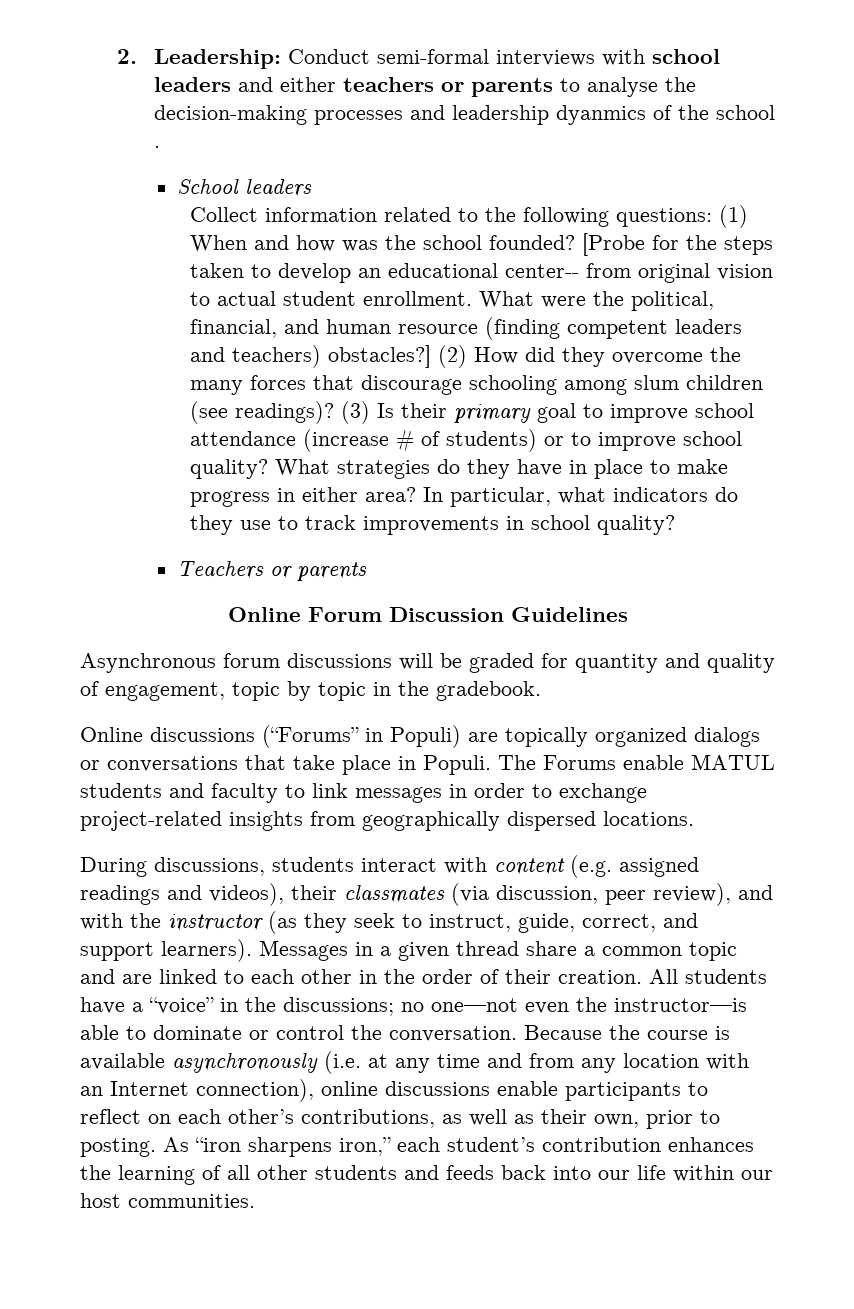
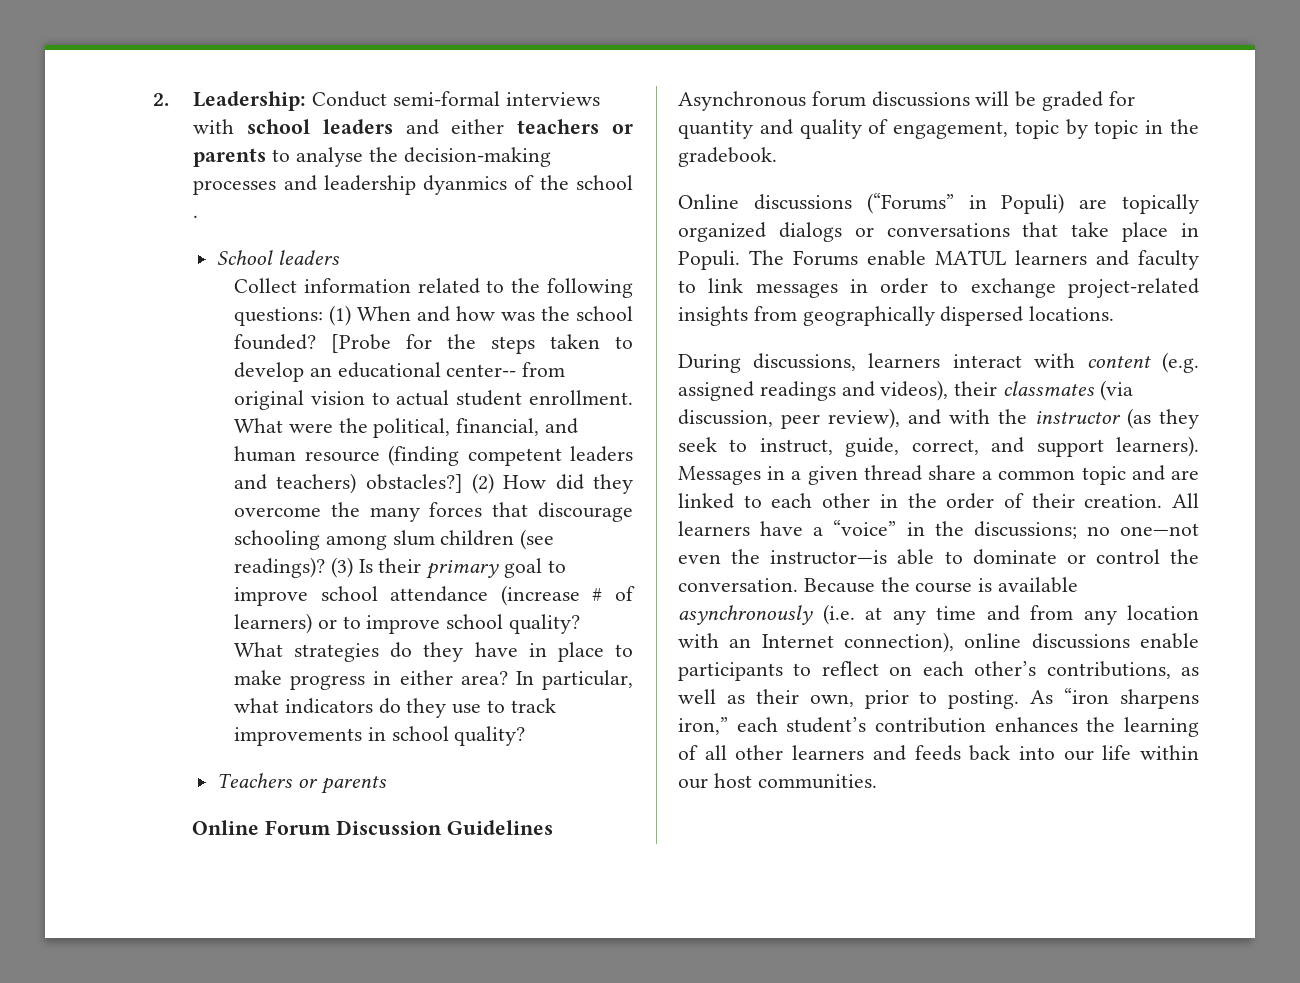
- (3) Is their primary goal to improve school attendance (increase # of students) or to improve school quality?
+ (3) Is their primary goal to improve school attendance (increase # of learners) or to improve school quality?
- The Forums enable MATUL students and faculty to link messages in order to exchange project-related insights from geographically dispersed locations.
+ The Forums enable MATUL learners and faculty to link messages in order to exchange project-related insights from geographically dispersed locations.
- During discussions, students interact with content (e.g. assigned readings and videos), their classmates (via discussion, peer review), and with the instructor (as they seek to instruct, guide, correct, and support learners).
+ During discussions, learners interact with content (e.g. assigned readings and videos), their classmates (via discussion, peer review), and with the instructor (as they seek to instruct, guide, correct, and support learners).
- All students have a “voice” in the discussions; no one—not even the instructor—is able to dominate or control the conversation.
+ All learners have a “voice” in the discussions; no one—not even the instructor—is able to dominate or control the conversation.
- As “iron sharpens iron,” each student’s contribution enhances the learning of all other students and feeds back into our life within our host communities.
+ As “iron sharpens iron,” each student’s contribution enhances the learning of all other learners and feeds back into our life within our host communities.

